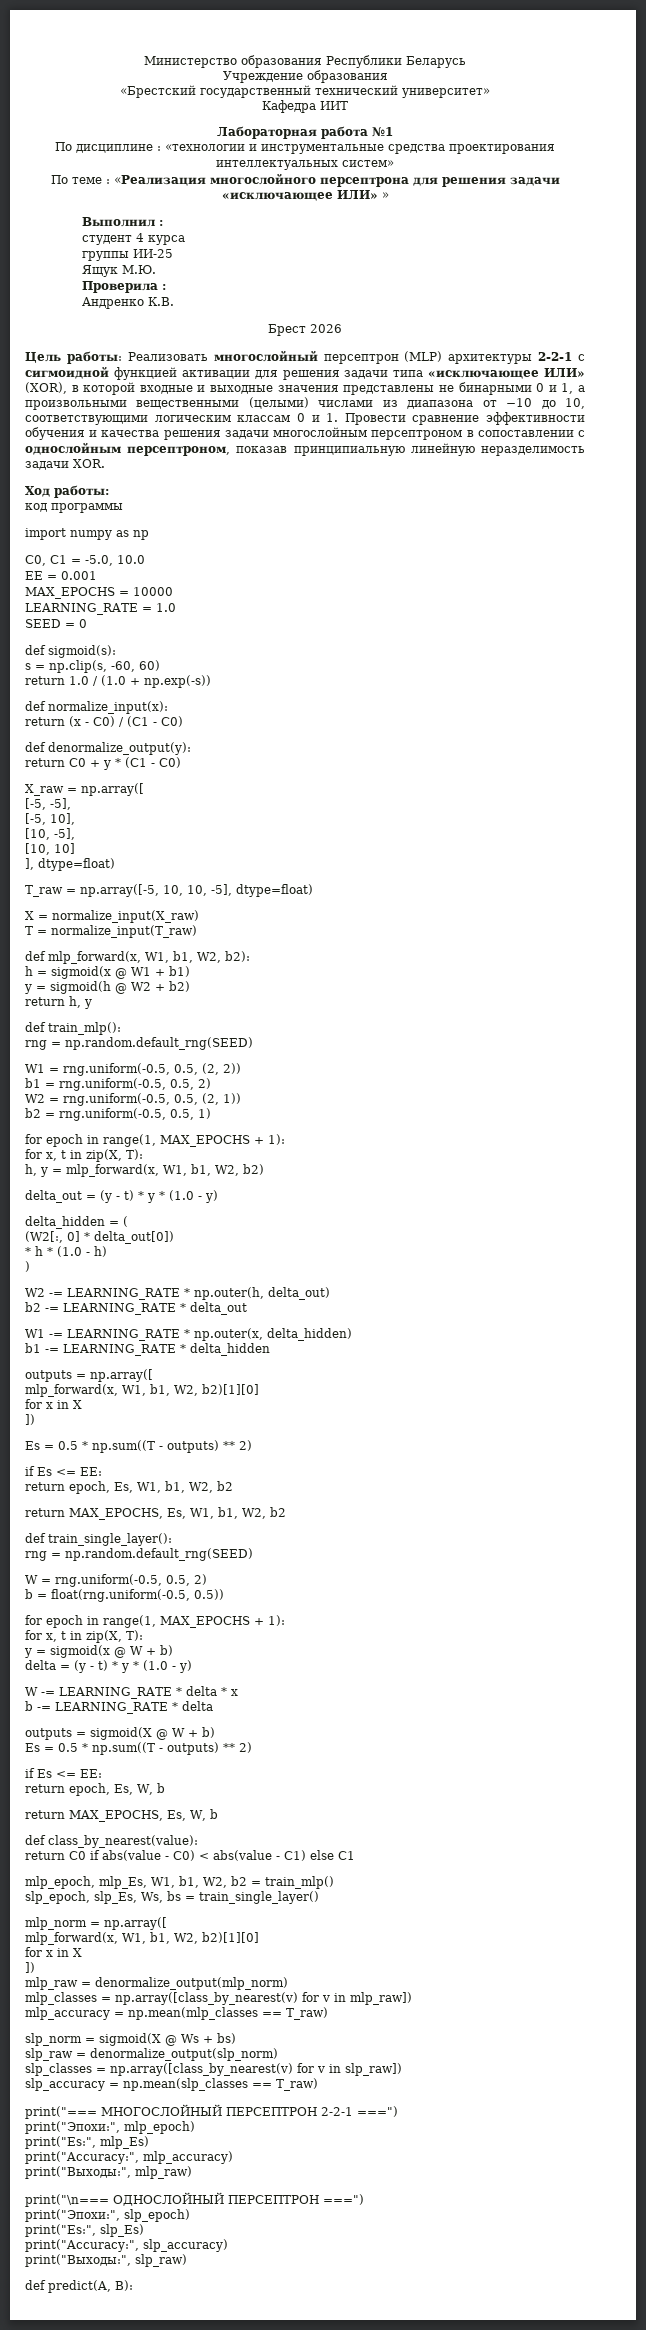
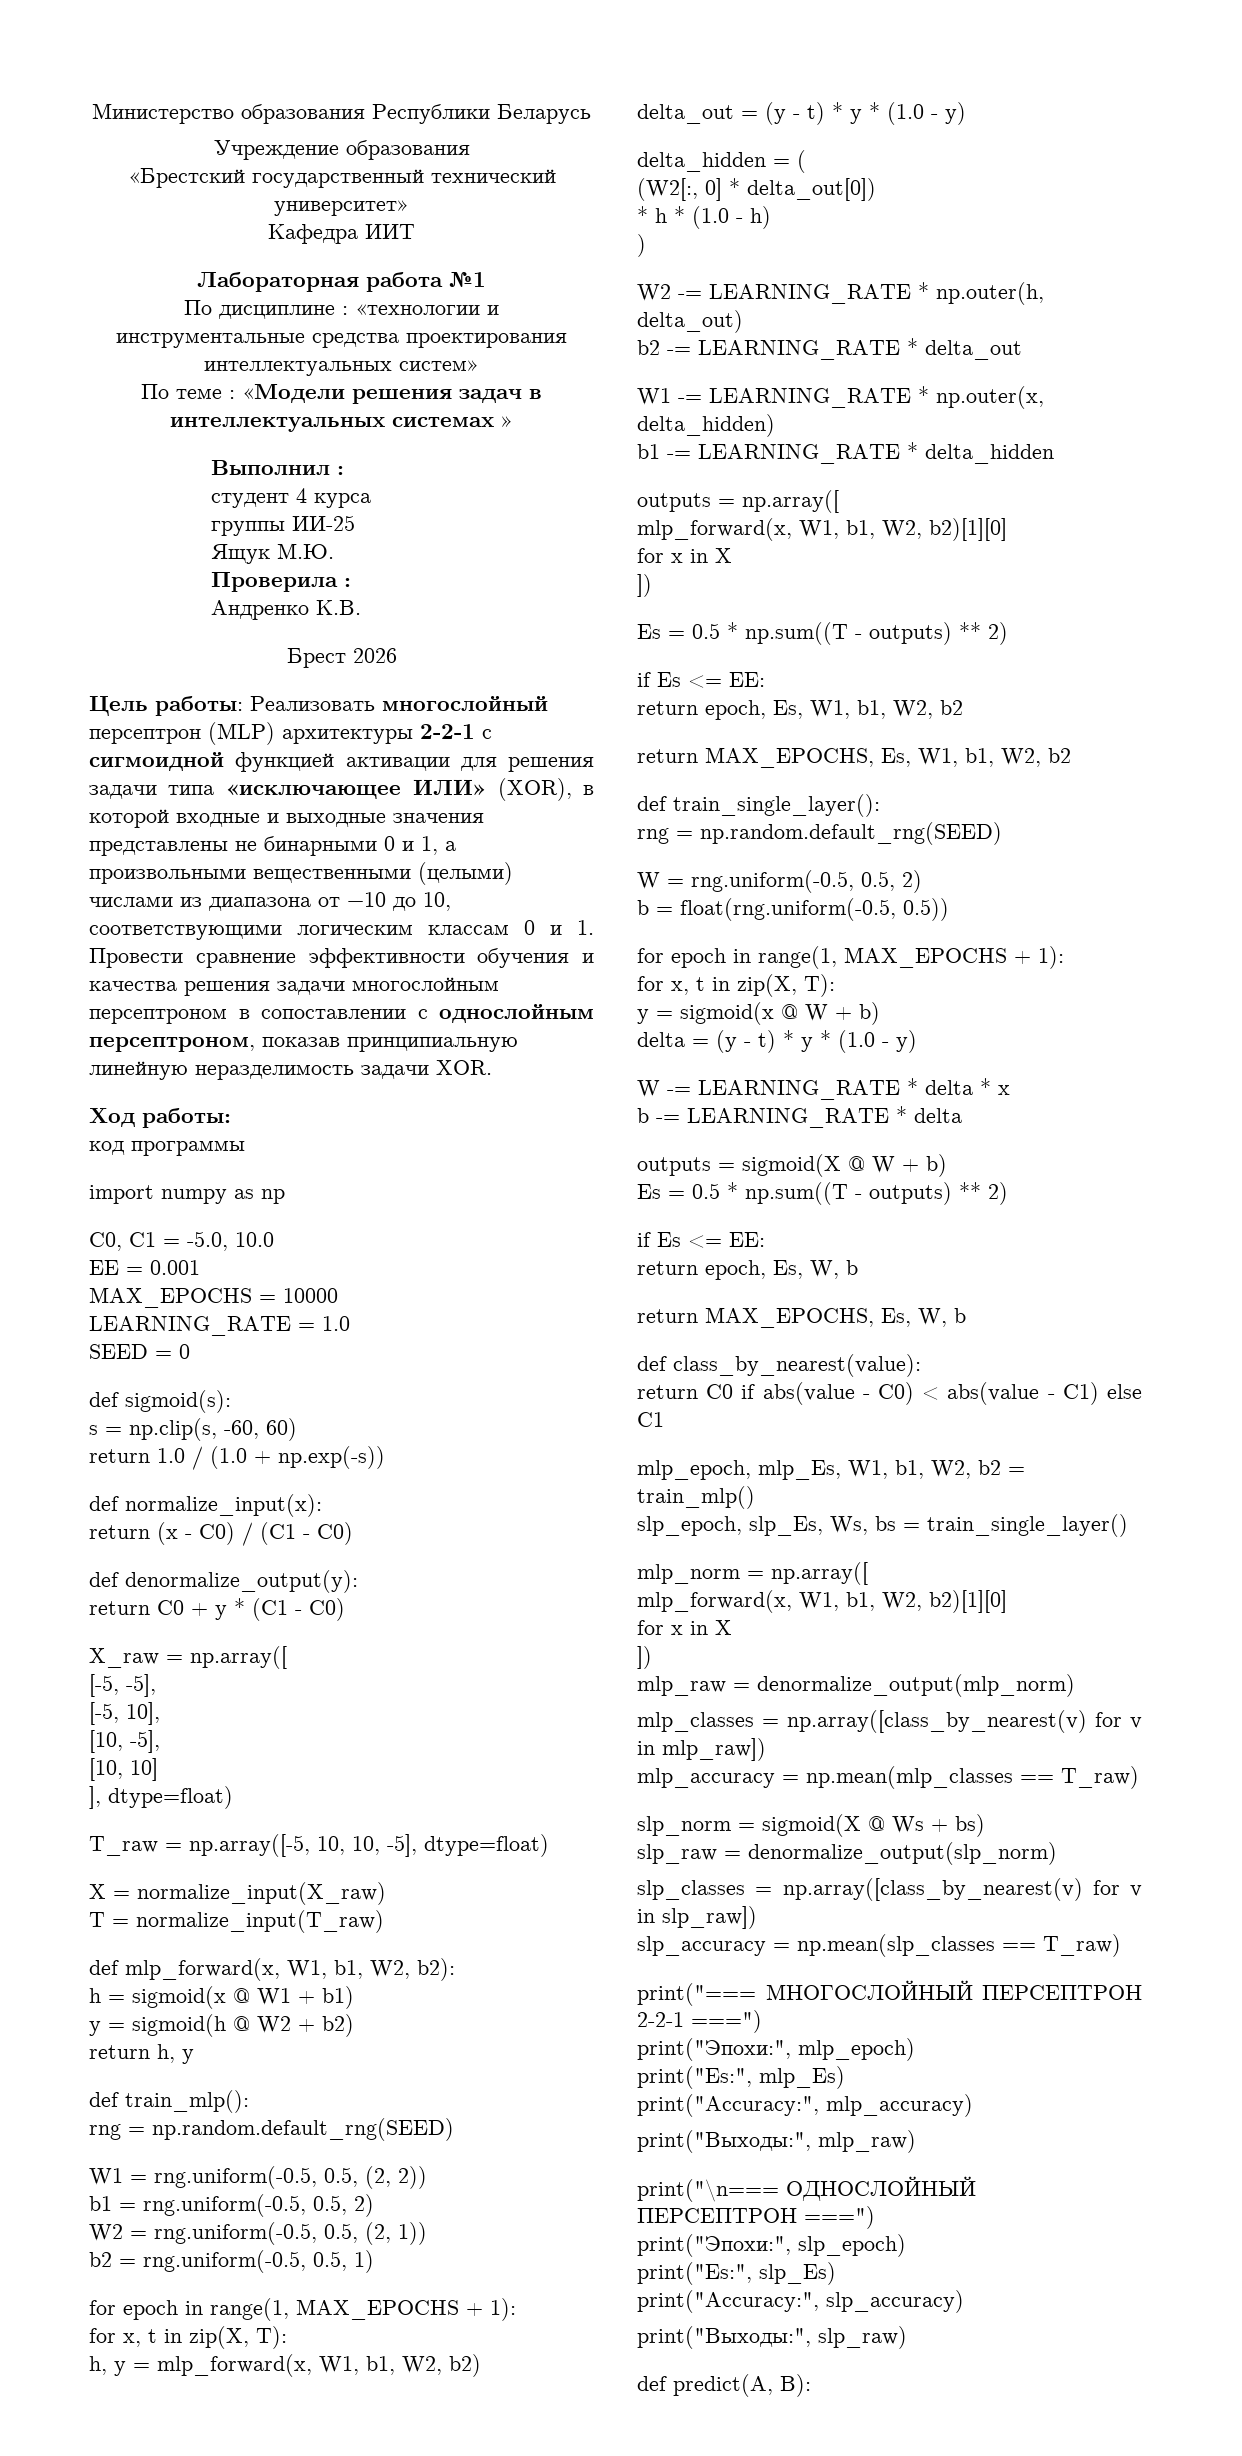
- По теме : «Реализация многослойного персептрона для решения задачи «исключающее ИЛИ» »
+ По теме : «Модели решения задач в интеллектуальных системах »

